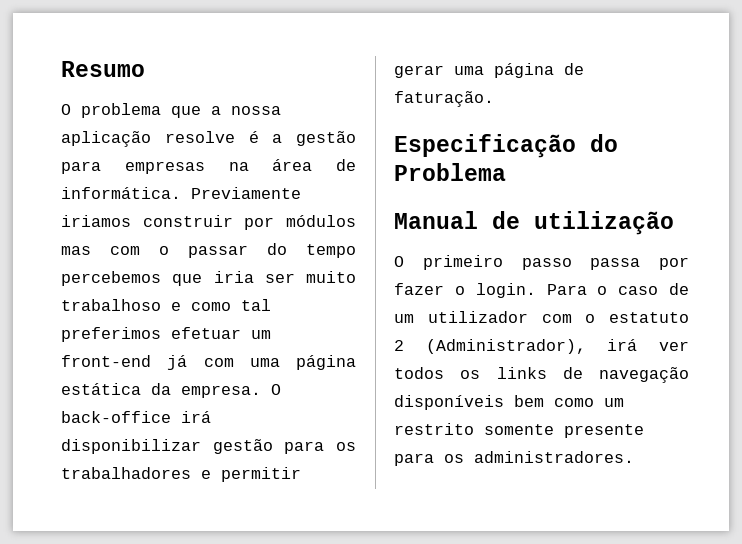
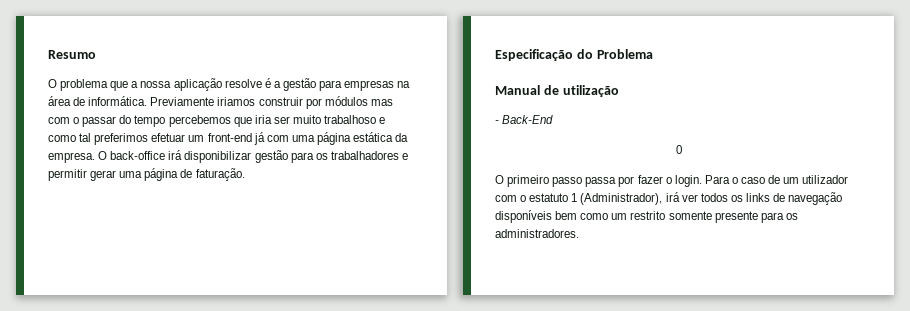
+ - Back-End
+ 0
- Para o caso de um utilizador com o estatuto 2 (Administrador), irá ver todos os links de navegação disponíveis bem como um restrito somente presente para os administradores.
+ Para o caso de um utilizador com o estatuto 1 (Administrador), irá ver todos os links de navegação disponíveis bem como um restrito somente presente para os administradores.

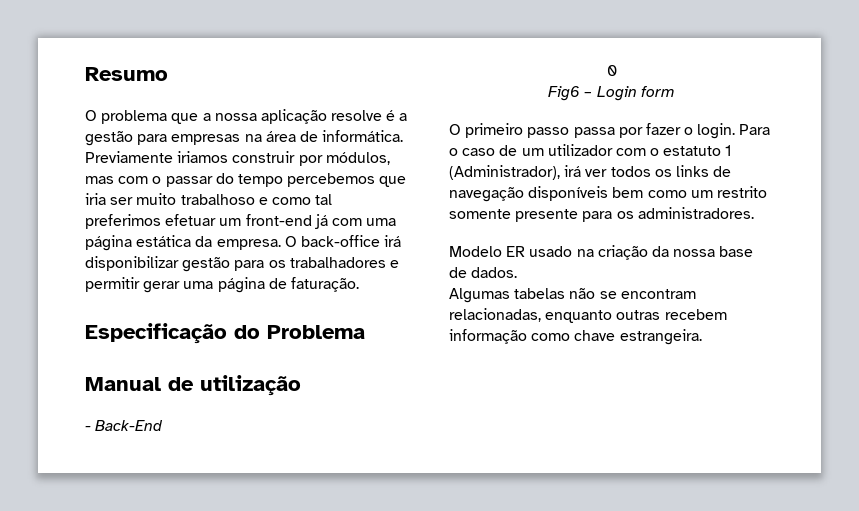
- Previamente iriamos construir por módulos mas com o passar do tempo percebemos que iria ser muito trabalhoso e como tal preferimos efetuar um front-end já com uma página estática da empresa.
+ Previamente iriamos construir por módulos, mas com o passar do tempo percebemos que iria ser muito trabalhoso e como tal preferimos efetuar um front-end já com uma página estática da empresa.
+ Fig6 – Login form
+ Modelo ER usado na criação da nossa base de dados.
+ Algumas tabelas não se encontram relacionadas, enquanto outras recebem informação como chave estrangeira.

